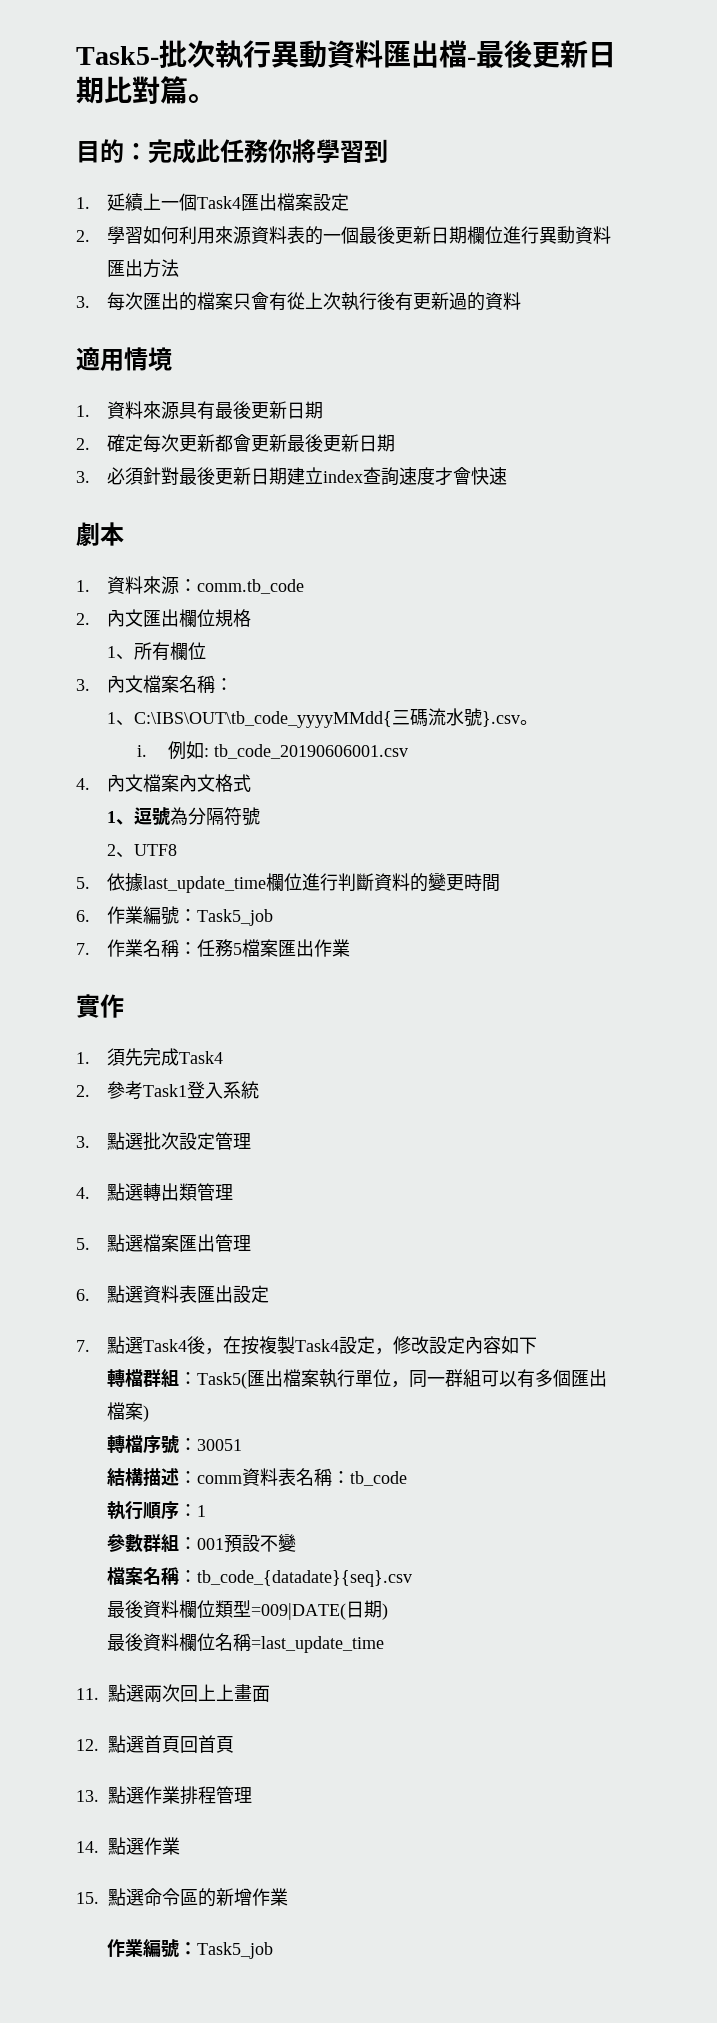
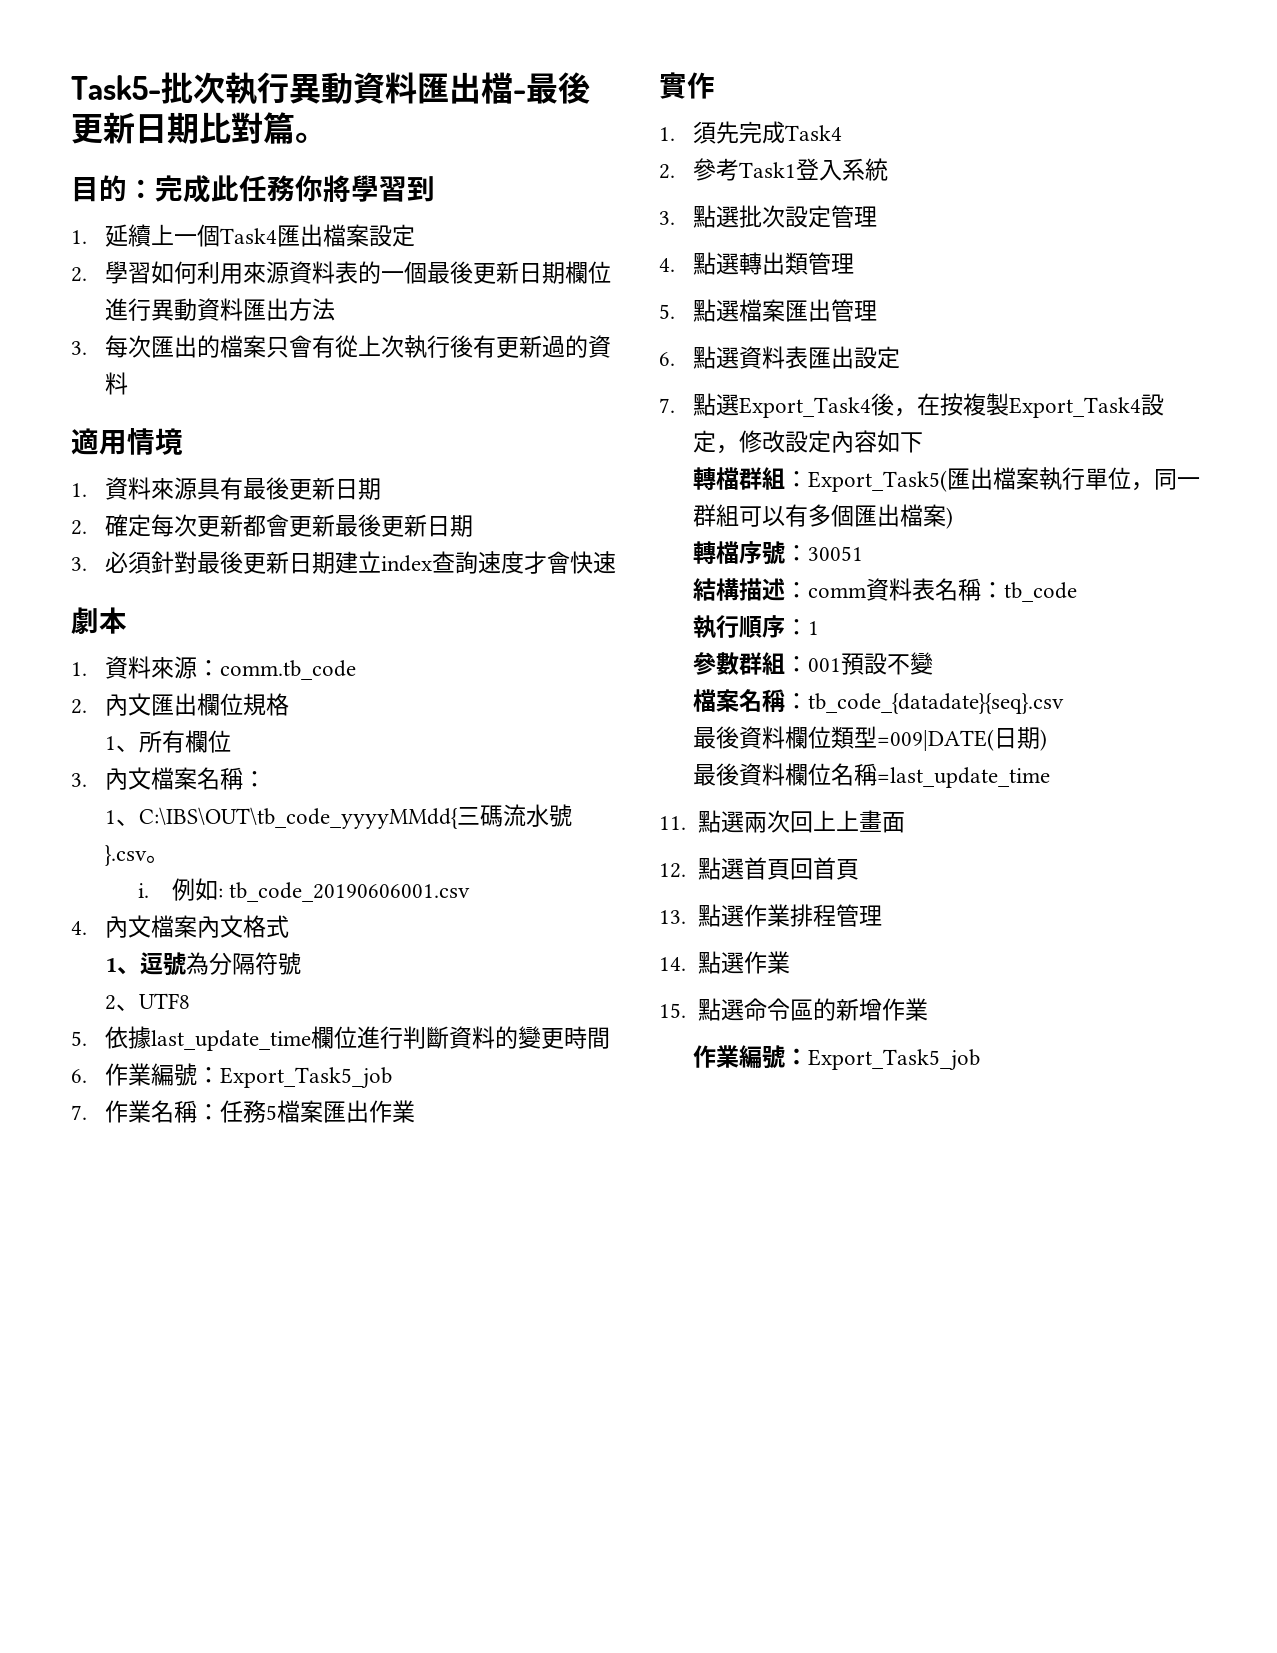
- 6.作業編號：Task5_job
+ 6.作業編號：Export_Task5_job
- 7.點選Task4後，在按複製Task4設定，修改設定內容如下
+ 7.點選Export_Task4後，在按複製Export_Task4設定，修改設定內容如下
- 轉檔群組：Task5(匯出檔案執行單位，同一群組可以有多個匯出檔案)
+ 轉檔群組：Export_Task5(匯出檔案執行單位，同一群組可以有多個匯出檔案)
  15.點選命令區的新增作業
- 作業編號：Task5_job
+ 作業編號：Export_Task5_job

